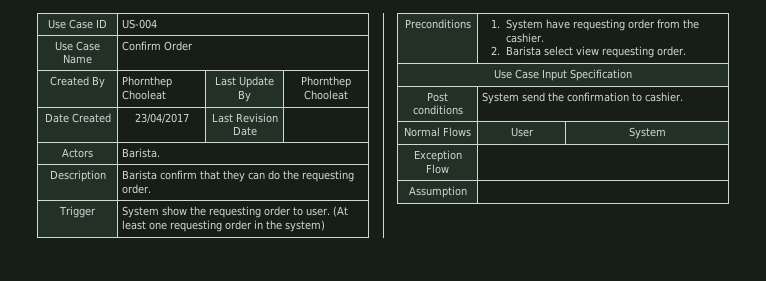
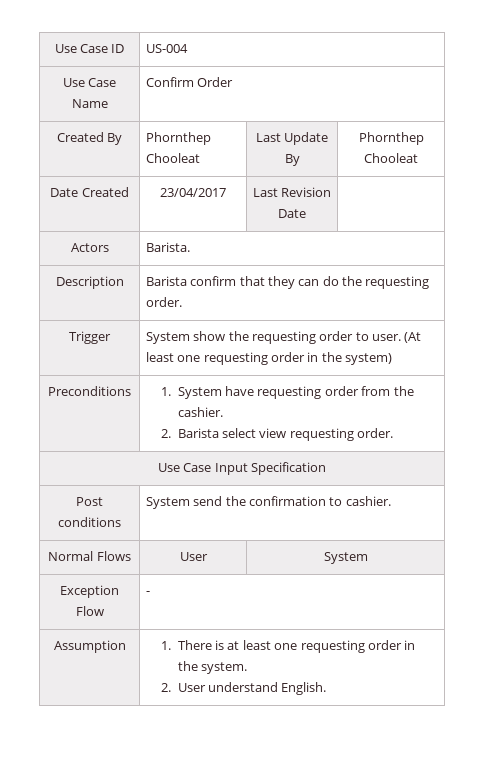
- Exception Flow |
+ Exception Flow | -
- Assumption |
+ Assumption | 1. There is at least one requesting order in the system.
+ 2. User understand English.

